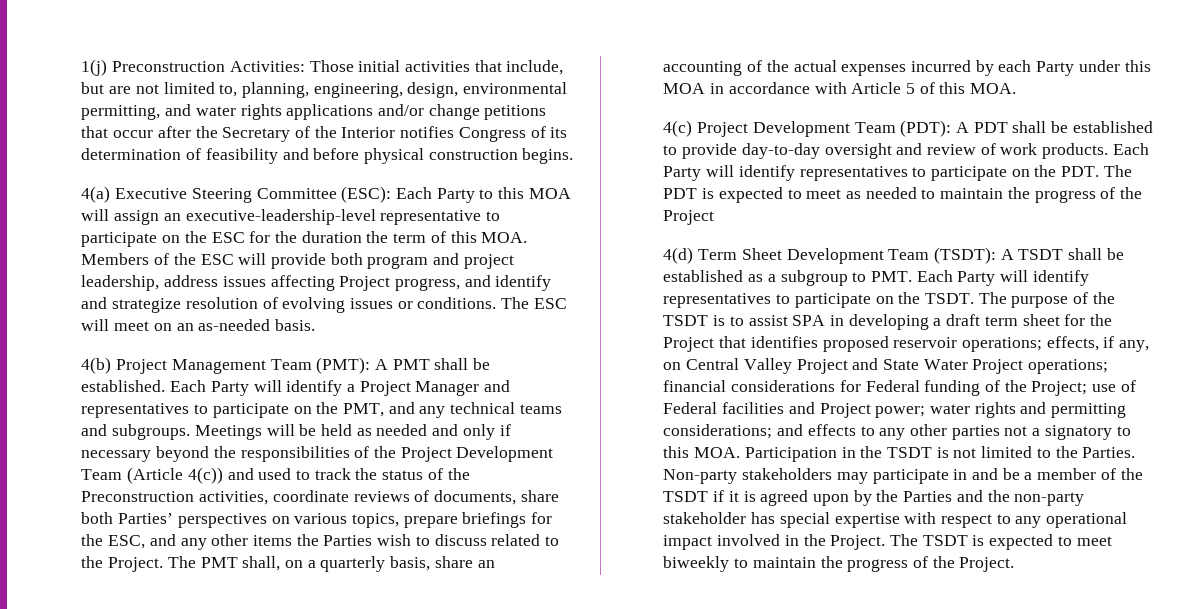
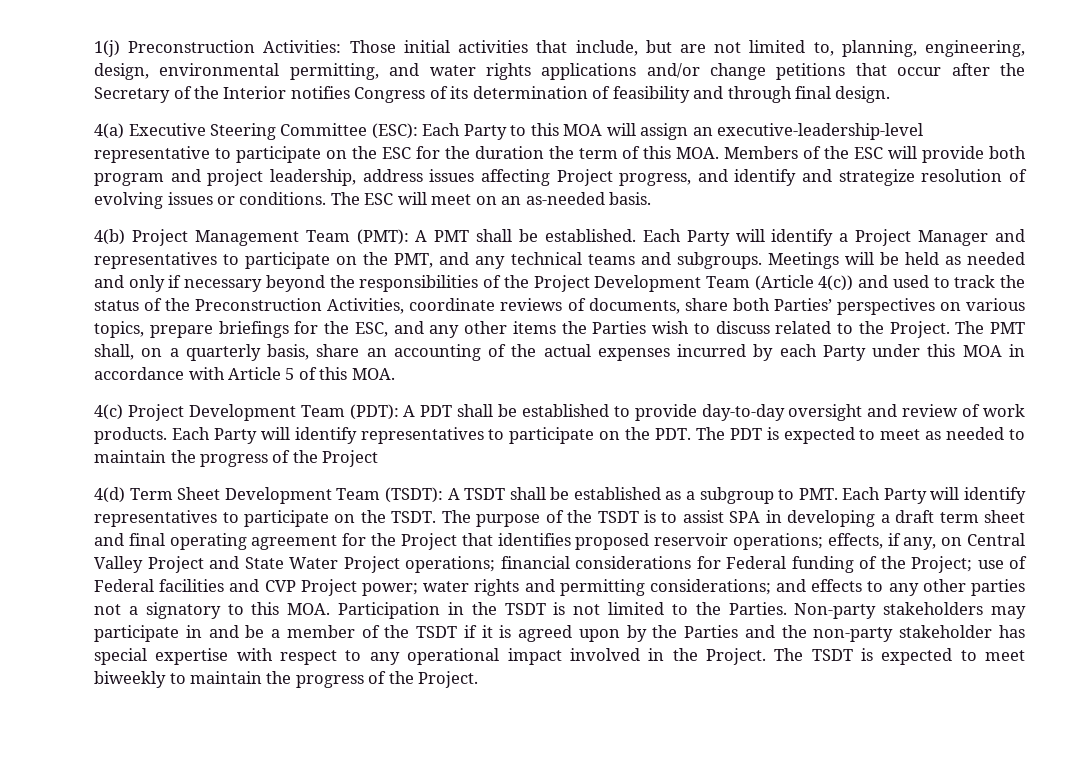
- 1(j) Preconstruction Activities: Those initial activities that include, but are not limited to, planning, engineering, design, environmental permitting, and water rights applications and/or change petitions that occur after the Secretary of the Interior notifies Congress of its determination of feasibility and before physical construction begins.
+ 1(j) Preconstruction Activities: Those initial activities that include, but are not limited to, planning, engineering, design, environmental permitting, and water rights applications and/or change petitions that occur after the Secretary of the Interior notifies Congress of its determination of feasibility and through final design.
- Meetings will be held as needed and only if necessary beyond the responsibilities of the Project Development Team (Article 4(c)) and used to track the status of the Preconstruction activities, coordinate reviews of documents, share both Parties’ perspectives on various topics, prepare briefings for the ESC, and any other items the Parties wish to discuss related to the Project.
+ Meetings will be held as needed and only if necessary beyond the responsibilities of the Project Development Team (Article 4(c)) and used to track the status of the Preconstruction Activities, coordinate reviews of documents, share both Parties’ perspectives on various topics, prepare briefings for the ESC, and any other items the Parties wish to discuss related to the Project.
- The purpose of the TSDT is to assist SPA in developing a draft term sheet for the Project that identifies proposed reservoir operations;
+ The purpose of the TSDT is to assist SPA in developing a draft term sheet and final operating agreement for the Project that identifies proposed reservoir operations;
- use of Federal facilities and Project power;
+ use of Federal facilities and CVP Project power;

